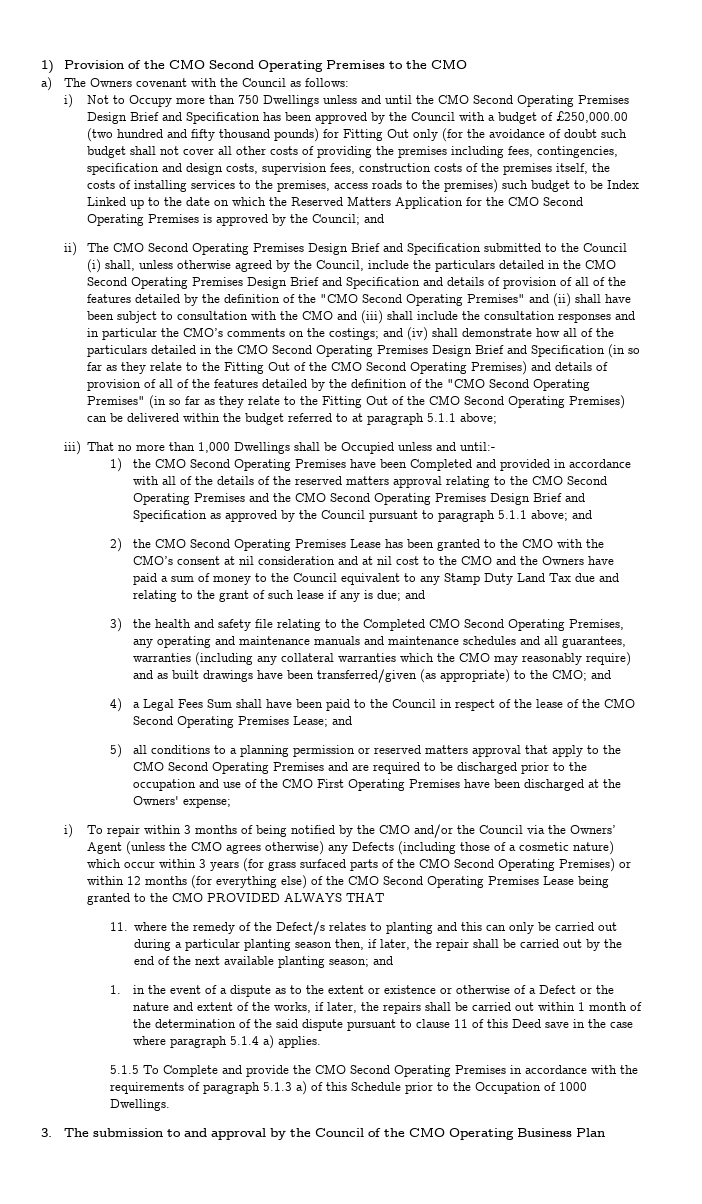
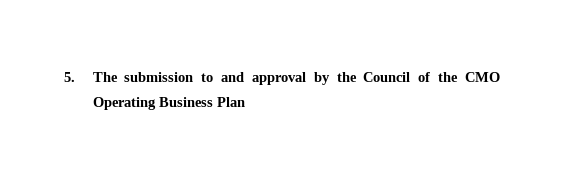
- 1) Provision of the CMO Second Operating Premises to the CMO
- a) The Owners covenant with the Council as follows:
- i) Not to Occupy more than 750 Dwellings unless and until the CMO Second Operating Premises Design Brief and Specification has been approved by the Council with a budget of £250,000.00 (two hundred and fifty thousand pounds) for Fitting Out only (for the avoidance of doubt such budget shall not cover all other costs of providing the premises including fees, contingencies, specification and design costs, supervision fees, construction costs of the premises itself, the costs of installing services to the premises, access roads to the premises) such budget to be Index Linked up to the date on which the Reserved Matters Application for the CMO Second Operating Premises is approved by the Council; and
- ii) The CMO Second Operating Premises Design Brief and Specification submitted to the Council (i) shall, unless otherwise agreed by the Council, include the particulars detailed in the CMO Second Operating Premises Design Brief and Specification and details of provision of all of the features detailed by the definition of the "CMO Second Operating Premises" and (ii) shall have been subject to consultation with the CMO and (iii) shall include the consultation responses and in particular the CMO’s comments on the costings; and (iv) shall demonstrate how all of the particulars detailed in the CMO Second Operating Premises Design Brief and Specification (in so far as they relate to the Fitting Out of the CMO Second Operating Premises) and details of provision of all of the features detailed by the definition of the "CMO Second Operating Premises" (in so far as they relate to the Fitting Out of the CMO Second Operating Premises) can be delivered within the budget referred to at paragraph 5.1.1 above;
- iii) That no more than 1,000 Dwellings shall be Occupied unless and until:-
- 1) the CMO Second Operating Premises have been Completed and provided in accordance with all of the details of the reserved matters approval relating to the CMO Second Operating Premises and the CMO Second Operating Premises Design Brief and Specification as approved by the Council pursuant to paragraph 5.1.1 above; and
- 2) the CMO Second Operating Premises Lease has been granted to the CMO with the CMO’s consent at nil consideration and at nil cost to the CMO and the Owners have paid a sum of money to the Council equivalent to any Stamp Duty Land Tax due and relating to the grant of such lease if any is due; and
- 3) the health and safety file relating to the Completed CMO Second Operating Premises, any operating and maintenance manuals and maintenance schedules and all guarantees, warranties (including any collateral warranties which the CMO may reasonably require) and as built drawings have been transferred/given (as appropriate) to the CMO; and
- 4) a Legal Fees Sum shall have been paid to the Council in respect of the lease of the CMO Second Operating Premises Lease; and
- 5) all conditions to a planning permission or reserved matters approval that apply to the CMO Second Operating Premises and are required to be discharged prior to the occupation and use of the CMO First Operating Premises have been discharged at the Owners' expense;
- i) To repair within 3 months of being notified by the CMO and/or the Council via the Owners’ Agent (unless the CMO agrees otherwise) any Defects (including those of a cosmetic nature) which occur within 3 years (for grass surfaced parts of the CMO Second Operating Premises) or within 12 months (for everything else) of the CMO Second Operating Premises Lease being granted to the CMO PROVIDED ALWAYS THAT
- 11. where the remedy of the Defect/s relates to planting and this can only be carried out during a particular planting season then, if later, the repair shall be carried out by the end of the next available planting season; and
- 1. in the event of a dispute as to the extent or existence or otherwise of a Defect or the nature and extent of the works, if later, the repairs shall be carried out within 1 month of the determination of the said dispute pursuant to clause 11 of this Deed save in the case where paragraph 5.1.4 a) applies.
- 5.1.5 To Complete and provide the CMO Second Operating Premises in accordance with the requirements of paragraph 5.1.3 a) of this Schedule prior to the Occupation of 1000 Dwellings.
- 3. The submission to and approval by the Council of the CMO Operating Business Plan
+ 5. The submission to and approval by the Council of the CMO Operating Business Plan

